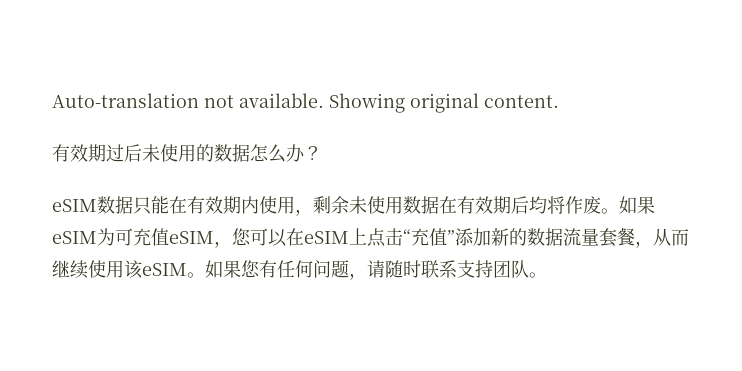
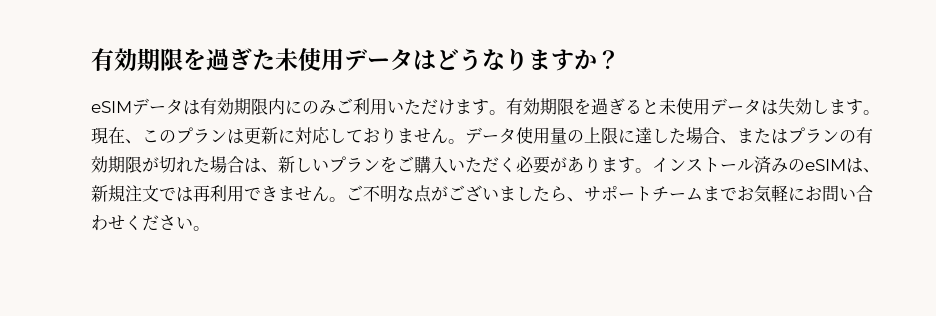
- Auto-translation not available. Showing original content.
- 有效期过后未使用的数据怎么办？
- eSIM数据只能在有效期内使用，剩余未使用数据在有效期后均将作废。如果eSIM为可充值eSIM，您可以在eSIM上点击“充值”添加新的数据流量套餐，从而继续使用该eSIM。如果您有任何问题，请随时联系支持团队。
+ 有効期限を過ぎた未使用データはどうなりますか？
+ eSIMデータは有効期限内にのみご利用いただけます。有効期限を過ぎると未使用データは失効します。現在、このプランは更新に対応しておりません。データ使用量の上限に達した場合、またはプランの有効期限が切れた場合は、新しいプランをご購入いただく必要があります。インストール済みのeSIMは、新規注文では再利用できません。ご不明な点がございましたら、サポートチームまでお気軽にお問い合わせください。

